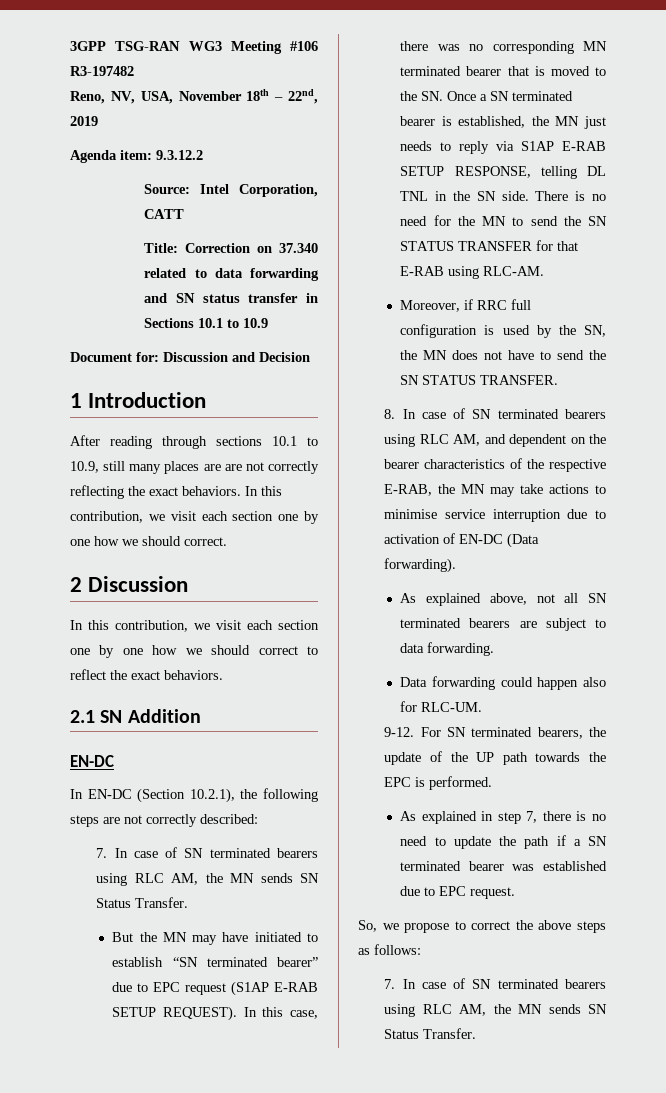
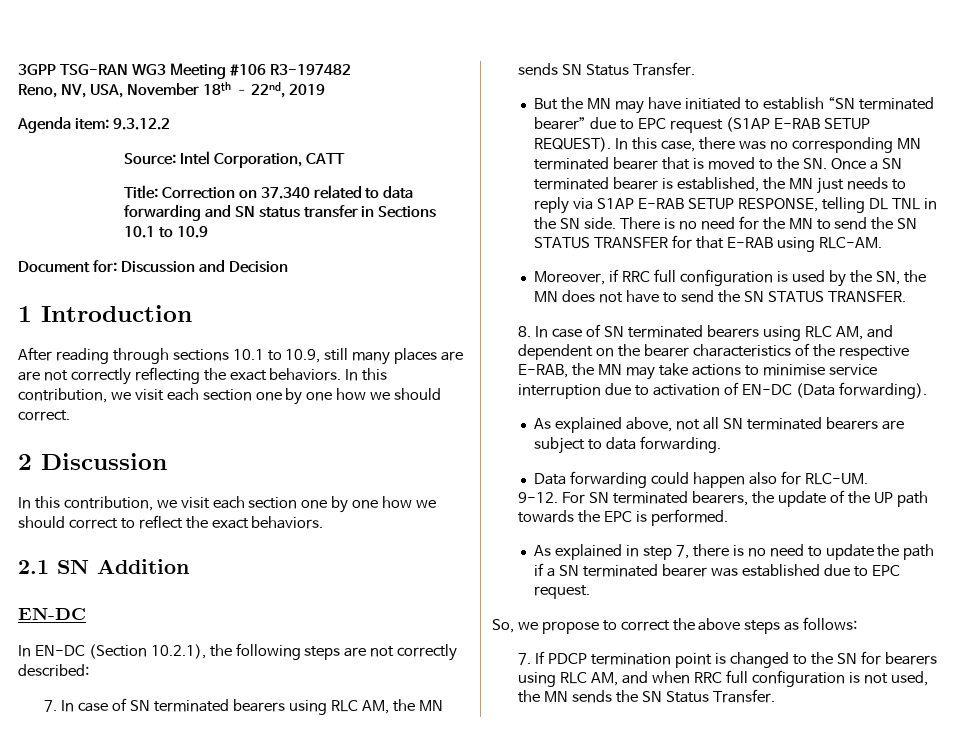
  So, we propose to correct the above steps as follows:
- 7. In case of SN terminated bearers using RLC AM, the MN sends SN Status Transfer.
+ 7. If PDCP termination point is changed to the SN for bearers using RLC AM, and when RRC full configuration is not used, the MN sends the SN Status Transfer.

